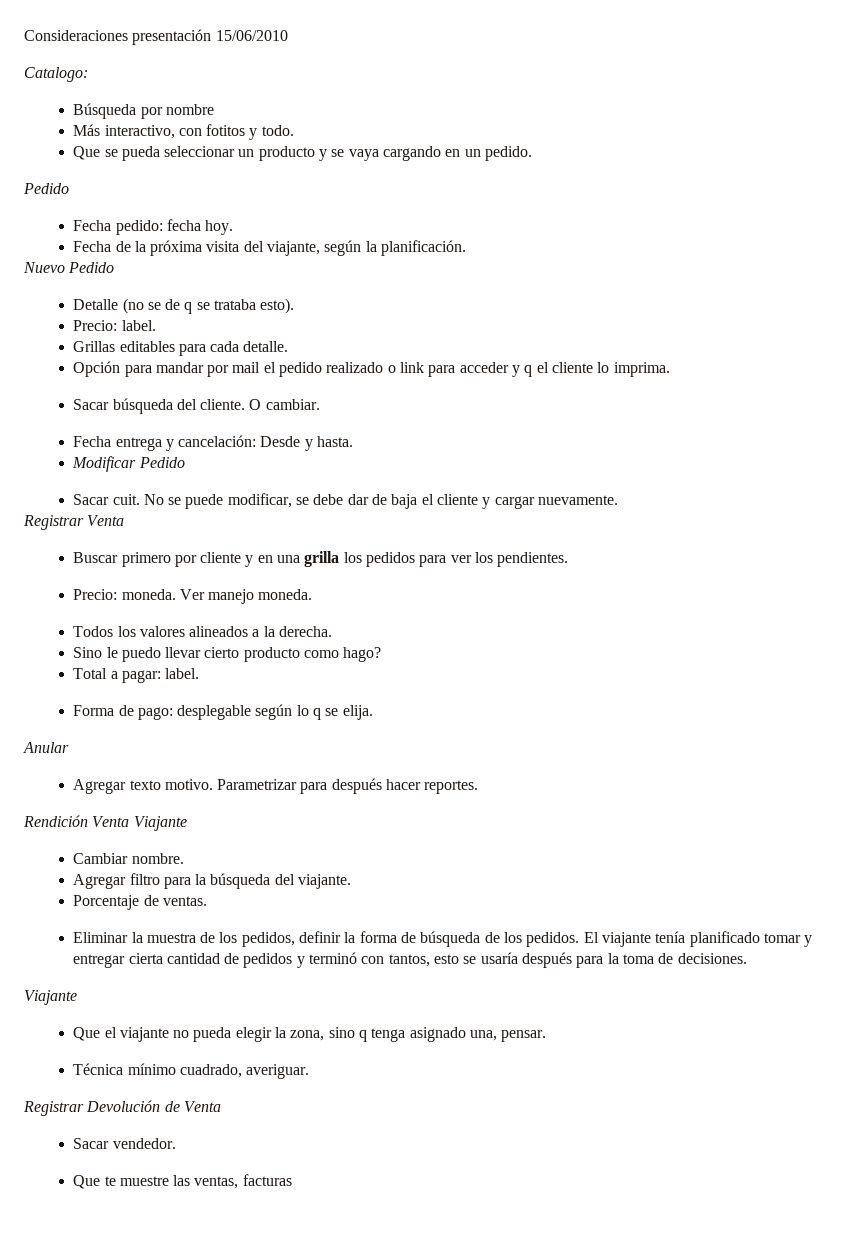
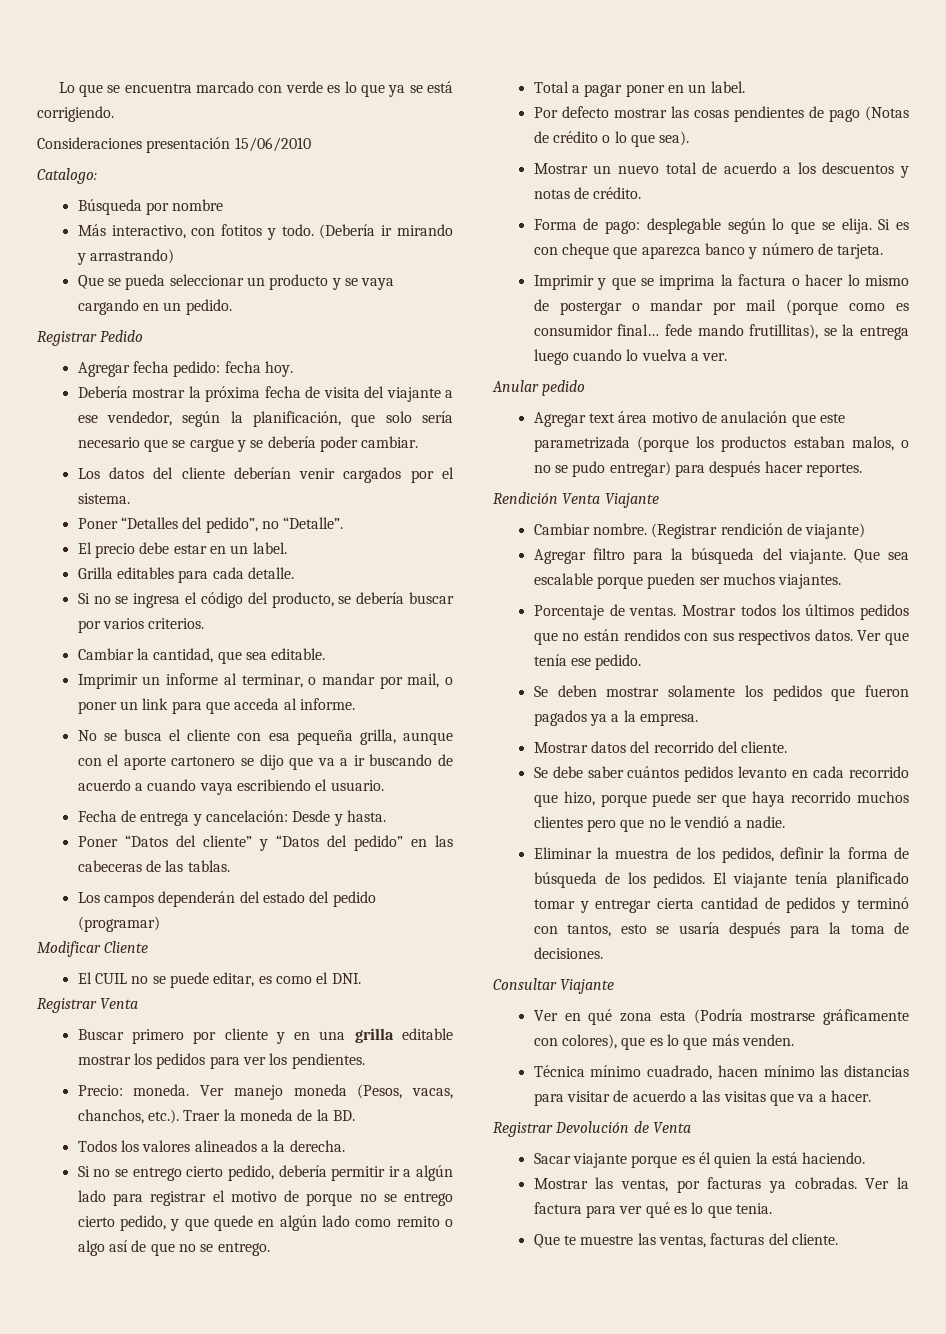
+ Lo que se encuentra marcado con verde es lo que ya se está corrigiendo.
+ (Debería ir mirando y arrastrando)
  Que se pueda seleccionar un producto y se vaya cargando en un pedido.
- Pedido
- Fecha pedido: fecha hoy.
+ Registrar Pedido
+ Agregar fecha pedido: fecha hoy.
- Fecha de la próxima visita del viajante, según la planificación.
- Nuevo Pedido
- Detalle (no se de q se trataba esto).
- Precio: label.
- Grillas editables para cada detalle.
+ Debería mostrar la próxima fecha de visita del viajante a ese vendedor, según la planificación, que solo sería necesario que se cargue y se debería poder cambiar.
+ Los datos del cliente deberían venir cargados por el sistema.
+ Poner “Detalles del pedido”, no “Detalle”.
+ El precio debe estar en un label.
+ Grilla editables para cada detalle.
- Opción para mandar por mail el pedido realizado o link para acceder y q el cliente lo imprima.
- Sacar búsqueda del cliente. O cambiar.
- Fecha entrega y cancelación: Desde y hasta.
+ Si no se ingresa el código del producto, se debería buscar por varios criterios.
+ Cambiar la cantidad, que sea editable.
+ Imprimir un informe al terminar, o mandar por mail, o poner un link para que acceda al informe.
+ No se busca el cliente con esa pequeña grilla, aunque con el aporte cartonero se dijo que va a ir buscando de acuerdo a cuando vaya escribiendo el usuario.
+ Fecha de entrega y cancelación: Desde y hasta.
- Modificar Pedido
- Sacar cuit. No se puede modificar, se debe dar de baja el cliente y cargar nuevamente.
+ Poner “Datos del cliente” y “Datos del pedido” en las cabeceras de las tablas.
+ Los campos dependerán del estado del pedido (programar)
+ Modificar Cliente
+ El CUIL no se puede editar, es como el DNI.
- Buscar primero por cliente y en una grilla los pedidos para ver los pendientes.
+ Buscar primero por cliente y en una grilla editable mostrar los pedidos para ver los pendientes.
- Ver manejo moneda.
+ Ver manejo moneda (Pesos, vacas, chanchos, etc.). Traer la moneda de la BD.
- Sino le puedo llevar cierto producto como hago?
- Total a pagar: label.
+ Si no se entrego cierto pedido, debería permitir ir a algún lado para registrar el motivo de porque no se entrego cierto pedido, y que quede en algún lado como remito o algo así de que no se entrego.
+ Total a pagar poner en un label.
+ Por defecto mostrar las cosas pendientes de pago (Notas de crédito o lo que sea).
+ Mostrar un nuevo total de acuerdo a los descuentos y notas de crédito.
- Forma de pago: desplegable según lo q se elija.
+ Forma de pago: desplegable según lo que se elija. Si es con cheque que aparezca banco y número de tarjeta.
+ Imprimir y que se imprima la factura o hacer lo mismo de postergar o mandar por mail (porque como es consumidor final… fede mando frutillitas), se la entrega luego cuando lo vuelva a ver.
- Anular
- Agregar texto motivo. Parametrizar para después hacer reportes.
+ Anular pedido
+ Agregar text área motivo de anulación que este parametrizada (porque los productos estaban malos, o no se pudo entregar) para después hacer reportes.
+ (Registrar rendición de viajante)
- Agregar filtro para la búsqueda del viajante.
- Porcentaje de ventas.
+ Agregar filtro para la búsqueda del viajante. Que sea escalable porque pueden ser muchos viajantes.
+ Porcentaje de ventas. Mostrar todos los últimos pedidos que no están rendidos con sus respectivos datos. Ver que tenía ese pedido.
+ Se deben mostrar solamente los pedidos que fueron pagados ya a la empresa.
+ Mostrar datos del recorrido del cliente.
+ Se debe saber cuántos pedidos levanto en cada recorrido que hizo, porque puede ser que haya recorrido muchos clientes pero que no le vendió a nadie.
  El viajante tenía planificado tomar y entregar cierta cantidad de pedidos y terminó con tantos, esto se usaría después para la toma de decisiones.
- Viajante
- Que el viajante no pueda elegir la zona, sino q tenga asignado una, pensar.
- Técnica mínimo cuadrado, averiguar.
+ Consultar Viajante
+ Ver en qué zona esta (Podría mostrarse gráficamente con colores), que es lo que más venden.
+ Técnica mínimo cuadrado, hacen mínimo las distancias para visitar de acuerdo a las visitas que va a hacer.
- Sacar vendedor.
+ Sacar viajante porque es él quien la está haciendo.
+ Mostrar las ventas, por facturas ya cobradas. Ver la factura para ver qué es lo que tenia.
- Que te muestre las ventas, facturas
+ Que te muestre las ventas, facturas del cliente.

